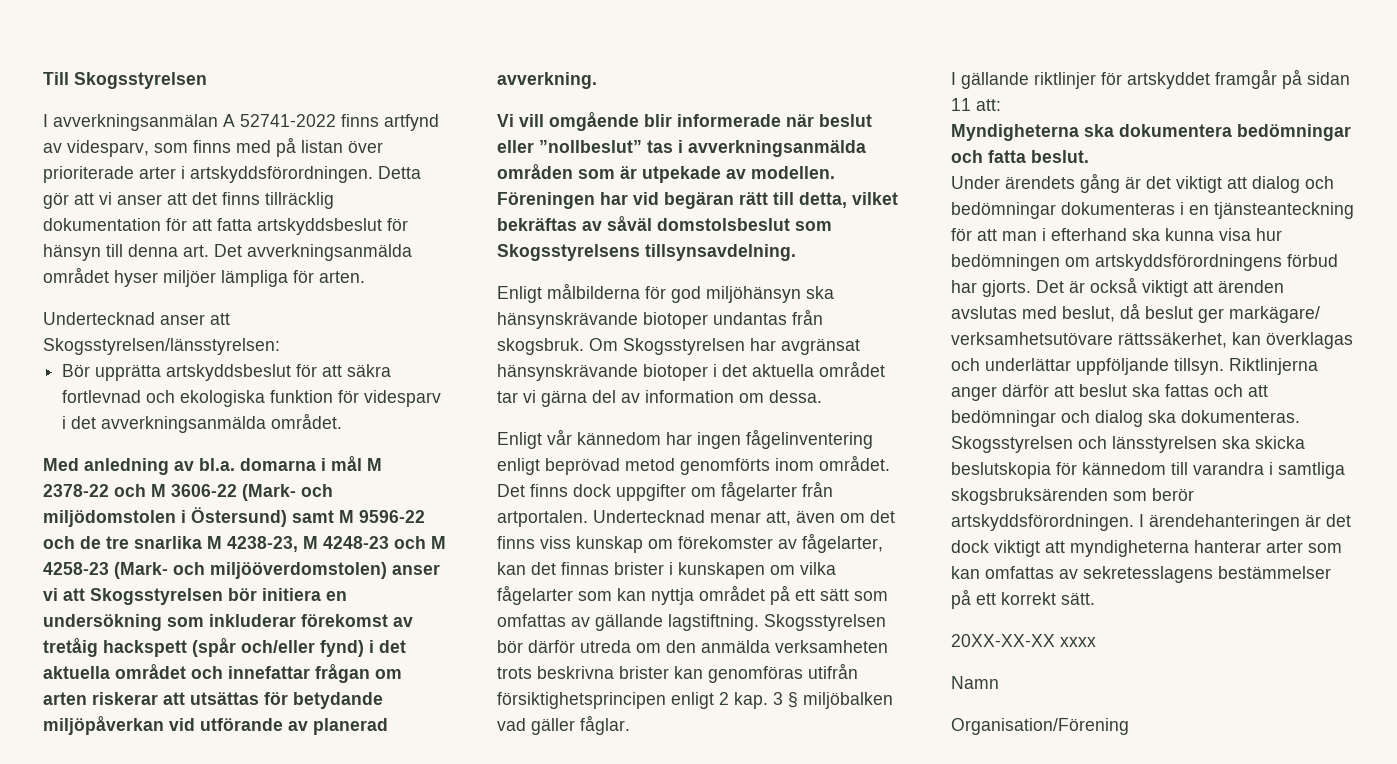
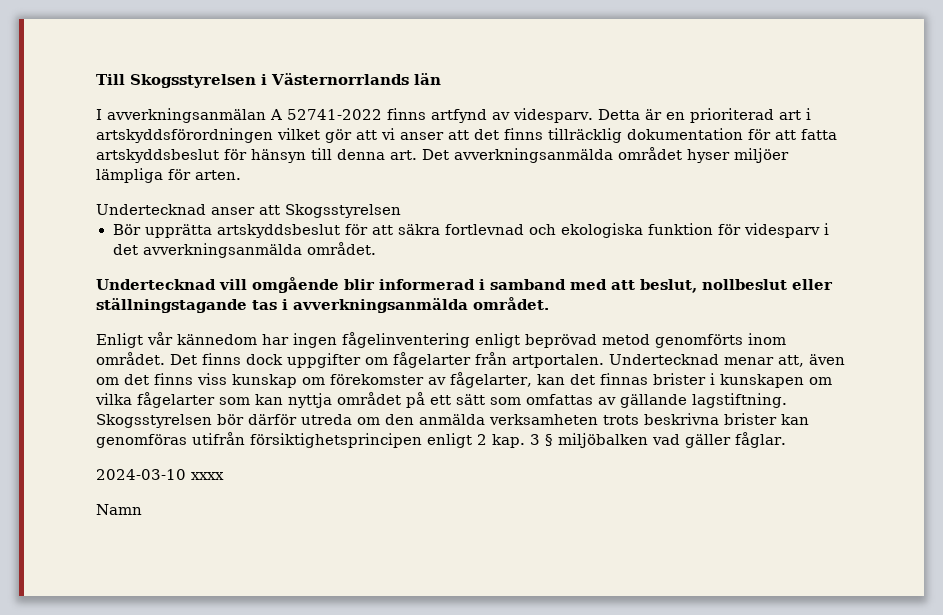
- Till Skogsstyrelsen
+ Till Skogsstyrelsen i Västernorrlands län
- I avverkningsanmälan A 52741-2022 finns artfynd av videsparv, som finns med på listan över prioriterade arter i artskyddsförordningen. Detta gör att vi anser att det finns tillräcklig dokumentation för att fatta artskyddsbeslut för hänsyn till denna art. Det avverkningsanmälda området hyser miljöer lämpliga för arten.
+ I avverkningsanmälan A 52741-2022 finns artfynd av videsparv. Detta är en prioriterad art i artskyddsförordningen vilket gör att vi anser att det finns tillräcklig dokumentation för att fatta artskyddsbeslut för hänsyn till denna art. Det avverkningsanmälda området hyser miljöer lämpliga för arten.
- Undertecknad anser att Skogsstyrelsen/länsstyrelsen:
+ Undertecknad anser att Skogsstyrelsen
- Med anledning av bl.a. domarna i mål M 2378-22 och M 3606-22 (Mark- och miljödomstolen i Östersund) samt M 9596-22 och de tre snarlika M 4238-23, M 4248-23 och M 4258-23 (Mark- och miljööverdomstolen) anser vi att Skogsstyrelsen bör initiera en undersökning som inkluderar förekomst av tretåig hackspett (spår och/eller fynd) i det aktuella området och innefattar frågan om arten riskerar att utsättas för betydande miljöpåverkan vid utförande av planerad avverkning.
- Vi vill omgående blir informerade när beslut eller ”nollbeslut” tas i avverkningsanmälda områden som är utpekade av modellen. Föreningen har vid begäran rätt till detta, vilket bekräftas av såväl domstolsbeslut som Skogsstyrelsens tillsynsavdelning.
- Enligt målbilderna för god miljöhänsyn ska hänsynskrävande biotoper undantas från skogsbruk. Om Skogsstyrelsen har avgränsat hänsynskrävande biotoper i det aktuella området tar vi gärna del av information om dessa.
+ Undertecknad vill omgående blir informerad i samband med att beslut, nollbeslut eller ställningstagande tas i avverkningsanmälda området.
- I gällande riktlinjer för artskyddet framgår på sidan 11 att:
- Myndigheterna ska dokumentera bedömningar och fatta beslut.
- Under ärendets gång är det viktigt att dialog och bedömningar dokumenteras i en tjänsteanteckning för att man i efterhand ska kunna visa hur bedömningen om artskyddsförordningens förbud har gjorts. Det är också viktigt att ärenden avslutas med beslut, då beslut ger markägare/ verksamhetsutövare rättssäkerhet, kan överklagas och underlättar uppföljande tillsyn. Riktlinjerna anger därför att beslut ska fattas och att bedömningar och dialog ska dokumenteras. Skogsstyrelsen och länsstyrelsen ska skicka beslutskopia för kännedom till varandra i samtliga skogsbruksärenden som berör artskyddsförordningen. I ärendehanteringen är det dock viktigt att myndigheterna hanterar arter som kan omfattas av sekretesslagens bestämmelser på ett korrekt sätt.
- 20XX-XX-XX xxxx
+ 2024-03-10 xxxx
- Organisation/Förening

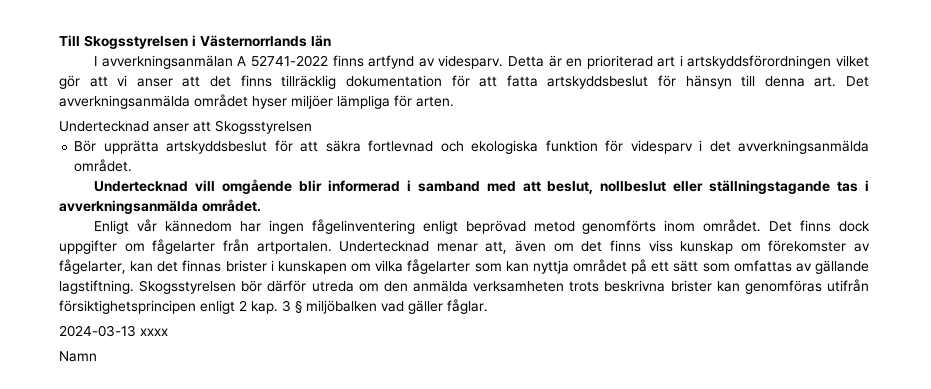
- 2024-03-10 xxxx
+ 2024-03-13 xxxx

